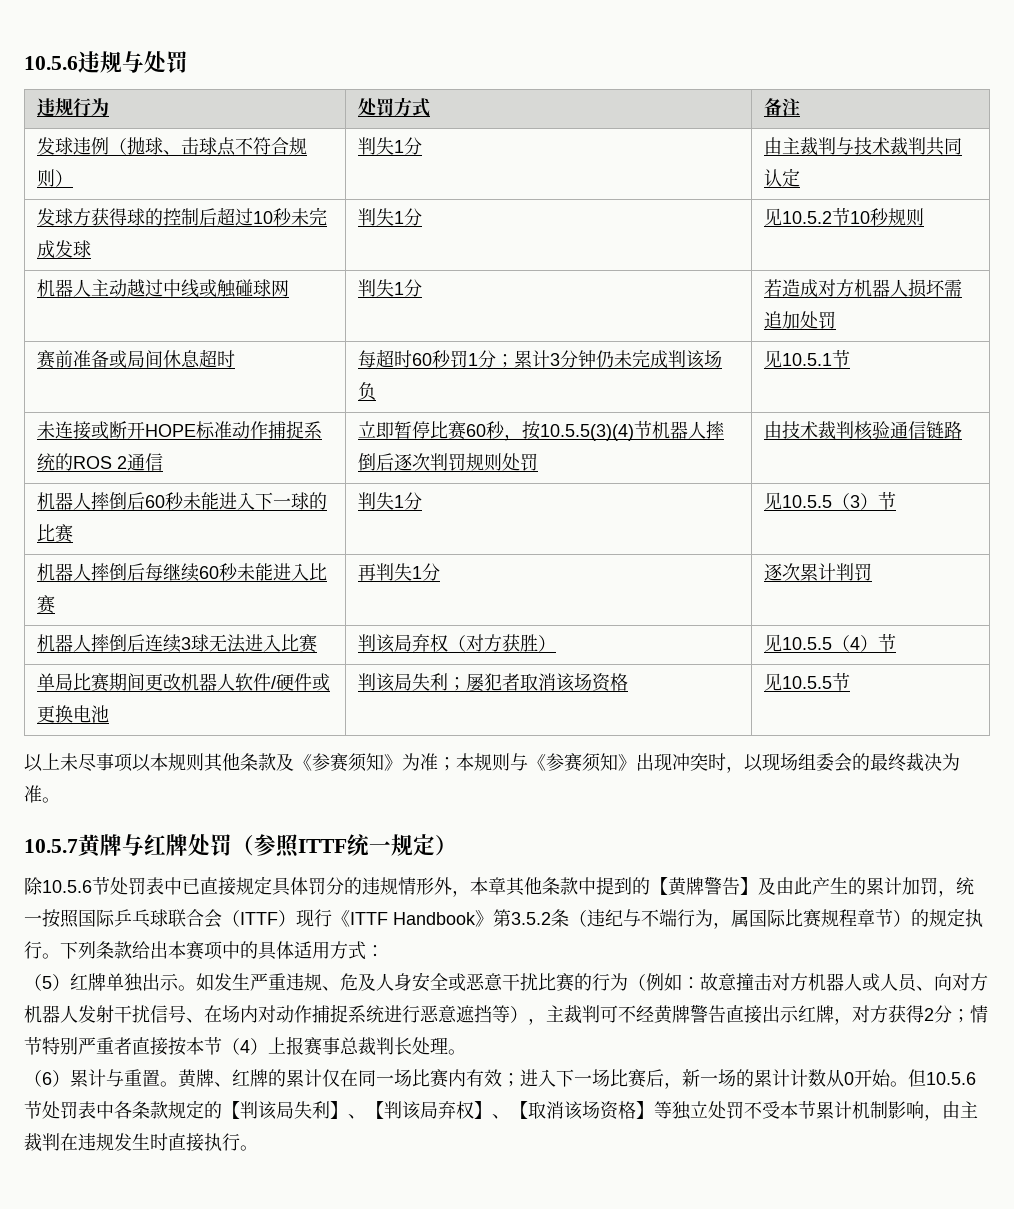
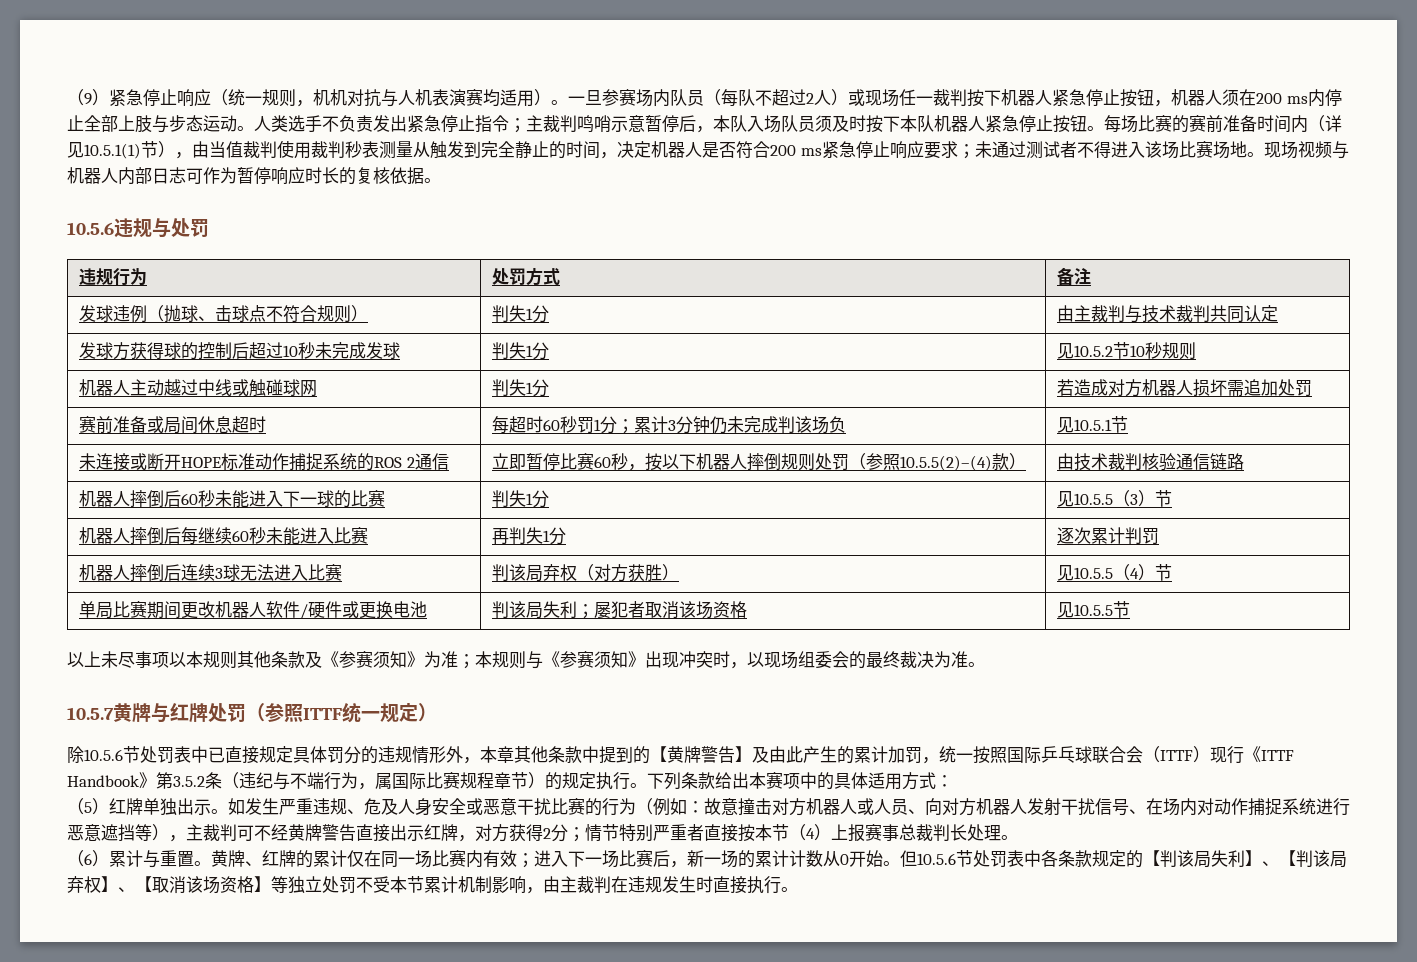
+ （9）紧急停止响应（统一规则，机机对抗与人机表演赛均适用）。一旦参赛场内队员（每队不超过2人）或现场任一裁判按下机器人紧急停止按钮，机器人须在200 ms内停止全部上肢与步态运动。人类选手不负责发出紧急停止指令；主裁判鸣哨示意暂停后，本队入场队员须及时按下本队机器人紧急停止按钮。每场比赛的赛前准备时间内（详见10.5.1(1)节），由当值裁判使用裁判秒表测量从触发到完全静止的时间，决定机器人是否符合200 ms紧急停止响应要求；未通过测试者不得进入该场比赛场地。现场视频与机器人内部日志可作为暂停响应时长的复核依据。
- 未连接或断开HOPE标准动作捕捉系统的ROS 2通信 | 立即暂停比赛60秒，按10.5.5(3)(4)节机器人摔倒后逐次判罚规则处罚 | 由技术裁判核验通信链路
+ 未连接或断开HOPE标准动作捕捉系统的ROS 2通信 | 立即暂停比赛60秒，按以下机器人摔倒规则处罚（参照10.5.5(2)–(4)款） | 由技术裁判核验通信链路

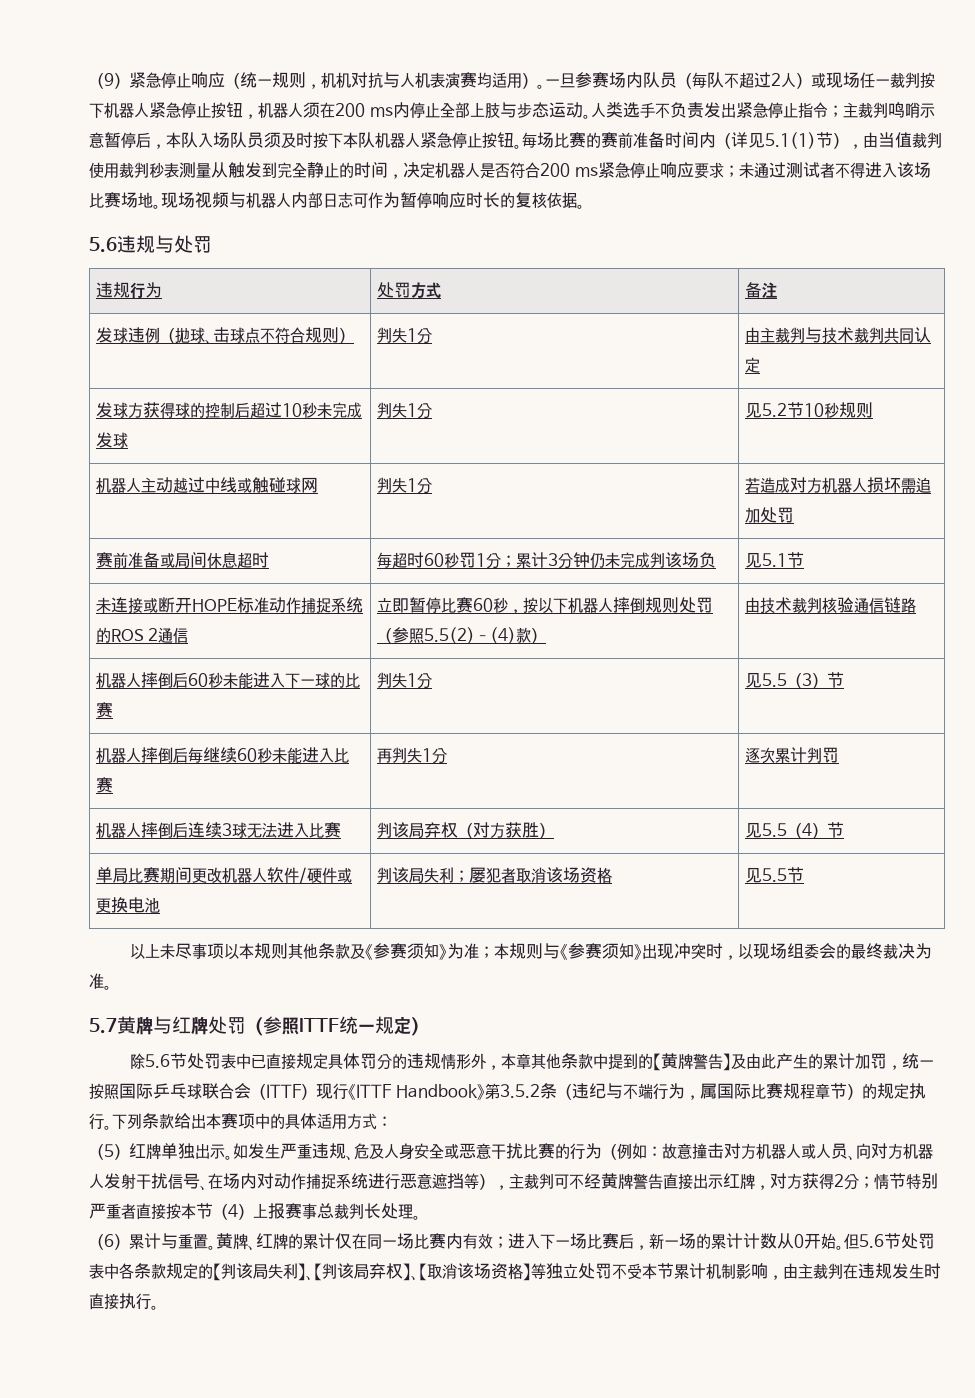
- 每场比赛的赛前准备时间内（详见10.5.1(1)节），由当值裁判使用裁判秒表测量从触发到完全静止的时间，决定机器人是否符合200 ms紧急停止响应要求；未通过测试者不得进入该场比赛场地。
+ 每场比赛的赛前准备时间内（详见5.1(1)节），由当值裁判使用裁判秒表测量从触发到完全静止的时间，决定机器人是否符合200 ms紧急停止响应要求；未通过测试者不得进入该场比赛场地。
- 10.5.6违规与处罚
+ 5.6违规与处罚
- 发球方获得球的控制后超过10秒未完成发球 | 判失1分 | 见10.5.2节10秒规则
+ 发球方获得球的控制后超过10秒未完成发球 | 判失1分 | 见5.2节10秒规则
- 赛前准备或局间休息超时 | 每超时60秒罚1分；累计3分钟仍未完成判该场负 | 见10.5.1节
+ 赛前准备或局间休息超时 | 每超时60秒罚1分；累计3分钟仍未完成判该场负 | 见5.1节
- 未连接或断开HOPE标准动作捕捉系统的ROS 2通信 | 立即暂停比赛60秒，按以下机器人摔倒规则处罚（参照10.5.5(2)–(4)款） | 由技术裁判核验通信链路
+ 未连接或断开HOPE标准动作捕捉系统的ROS 2通信 | 立即暂停比赛60秒，按以下机器人摔倒规则处罚（参照5.5(2)–(4)款） | 由技术裁判核验通信链路
- 机器人摔倒后60秒未能进入下一球的比赛 | 判失1分 | 见10.5.5（3）节
+ 机器人摔倒后60秒未能进入下一球的比赛 | 判失1分 | 见5.5（3）节
- 机器人摔倒后连续3球无法进入比赛 | 判该局弃权（对方获胜） | 见10.5.5（4）节
+ 机器人摔倒后连续3球无法进入比赛 | 判该局弃权（对方获胜） | 见5.5（4）节
- 单局比赛期间更改机器人软件/硬件或更换电池 | 判该局失利；屡犯者取消该场资格 | 见10.5.5节
+ 单局比赛期间更改机器人软件/硬件或更换电池 | 判该局失利；屡犯者取消该场资格 | 见5.5节
- 10.5.7黄牌与红牌处罚（参照ITTF统一规定）
+ 5.7黄牌与红牌处罚（参照ITTF统一规定）
- 除10.5.6节处罚表中已直接规定具体罚分的违规情形外，本章其他条款中提到的【黄牌警告】及由此产生的累计加罚，统一按照国际乒乓球联合会（ITTF）现行《ITTF Handbook》第3.5.2条（违纪与不端行为，属国际比赛规程章节）的规定执行。
+ 除5.6节处罚表中已直接规定具体罚分的违规情形外，本章其他条款中提到的【黄牌警告】及由此产生的累计加罚，统一按照国际乒乓球联合会（ITTF）现行《ITTF Handbook》第3.5.2条（违纪与不端行为，属国际比赛规程章节）的规定执行。
- 但10.5.6节处罚表中各条款规定的【判该局失利】、【判该局弃权】、【取消该场资格】等独立处罚不受本节累计机制影响，由主裁判在违规发生时直接执行。
+ 但5.6节处罚表中各条款规定的【判该局失利】、【判该局弃权】、【取消该场资格】等独立处罚不受本节累计机制影响，由主裁判在违规发生时直接执行。

